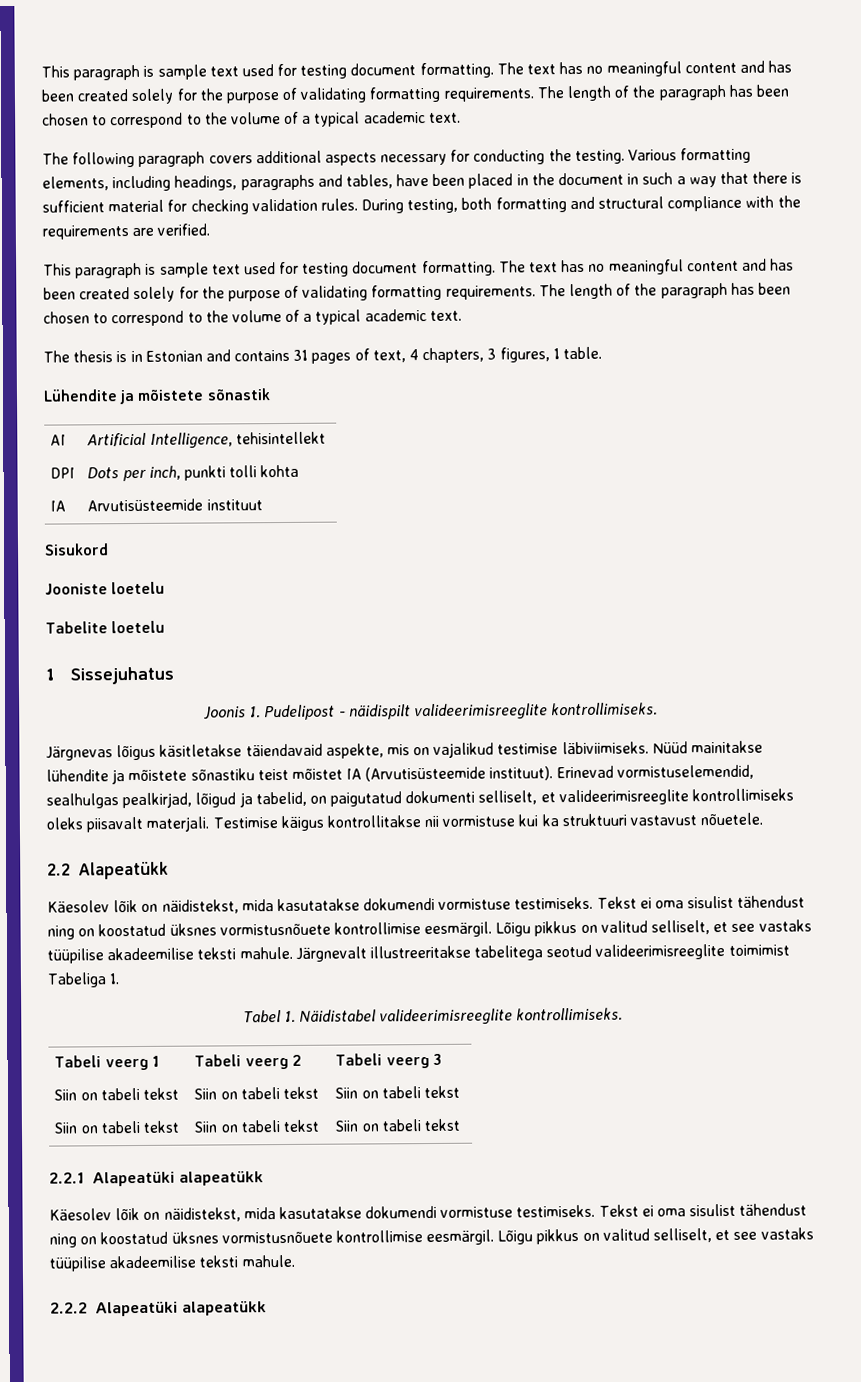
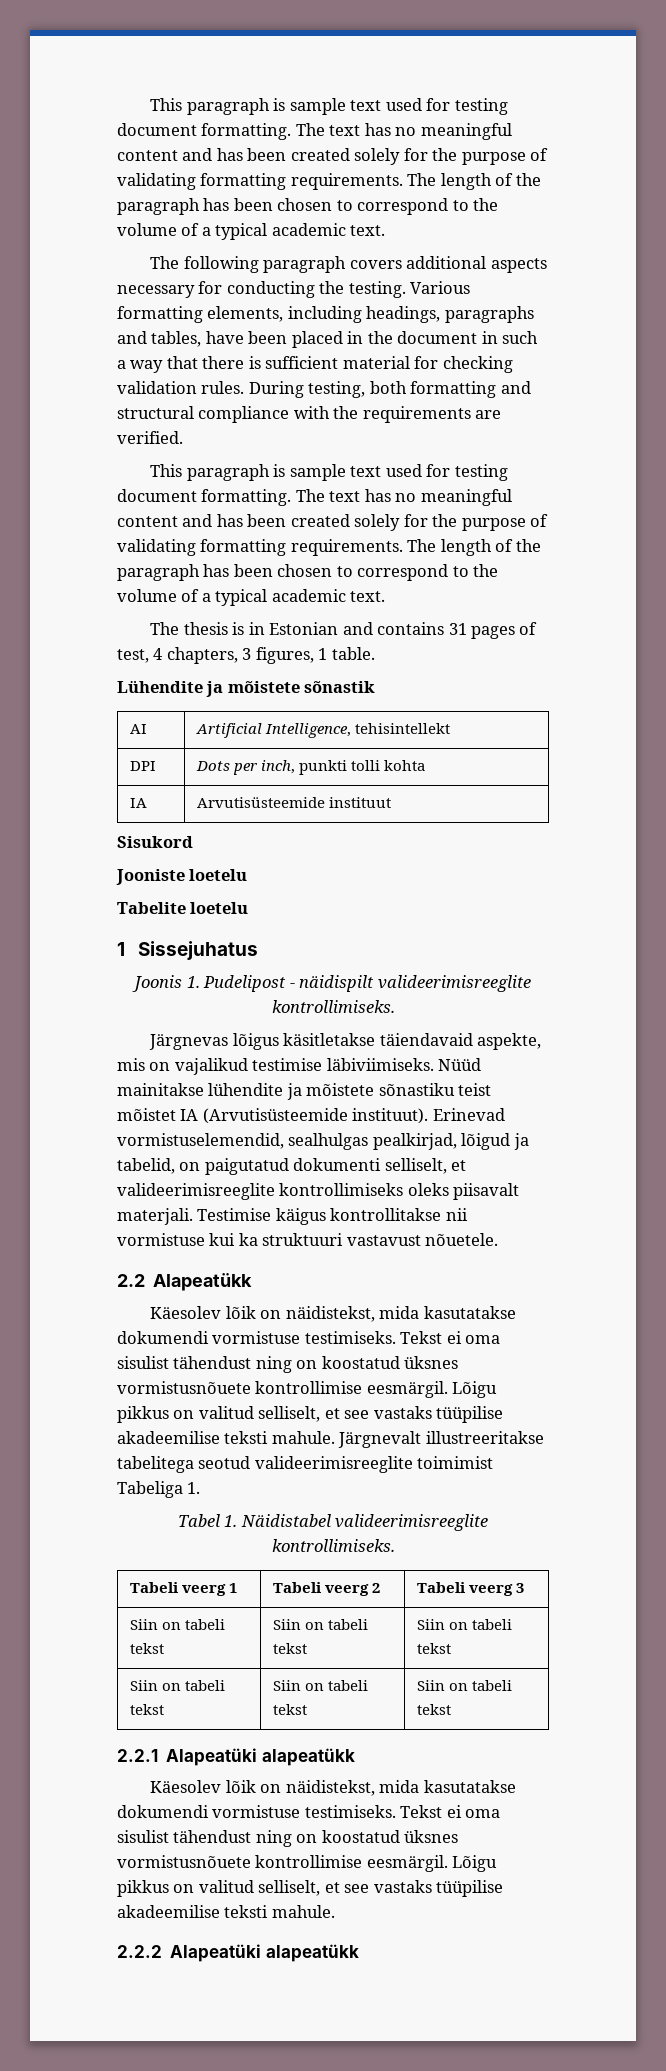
- The thesis is in Estonian and contains 31 pages of text, 4 chapters, 3 figures, 1 table.
+ The thesis is in Estonian and contains 31 pages of test, 4 chapters, 3 figures, 1 table.

